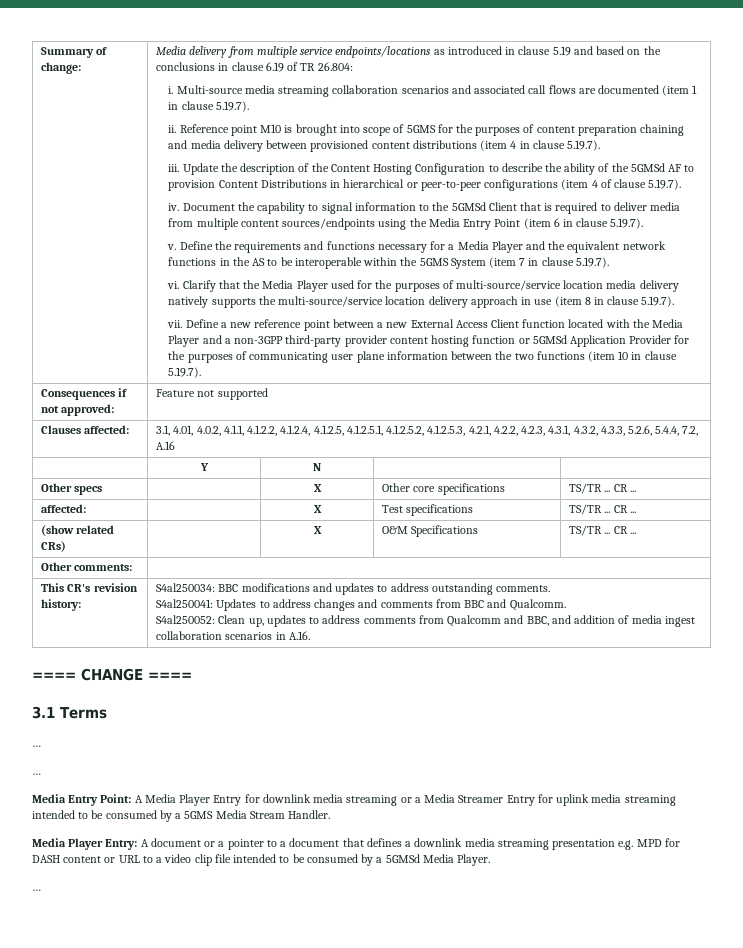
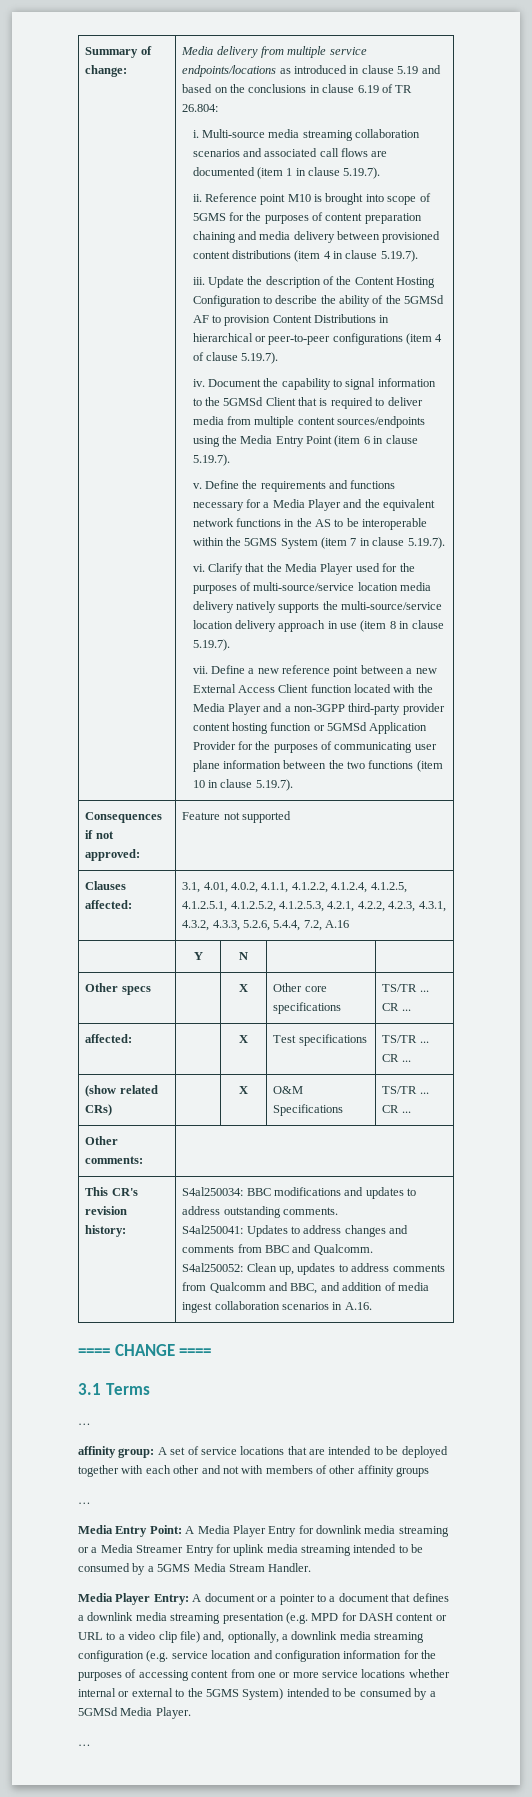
+ affinity group: A set of service locations that are intended to be deployed together with each other and not with members of other affinity groups
- Media Player Entry: A document or a pointer to a document that defines a downlink media streaming presentation e.g. MPD for DASH content or URL to a video clip file intended to be consumed by a 5GMSd Media Player.
+ Media Player Entry: A document or a pointer to a document that defines a downlink media streaming presentation (e.g. MPD for DASH content or URL to a video clip file) and, optionally, a downlink media streaming configuration (e.g. service location and configuration information for the purposes of accessing content from one or more service locations whether internal or external to the 5GMS System) intended to be consumed by a 5GMSd Media Player.

